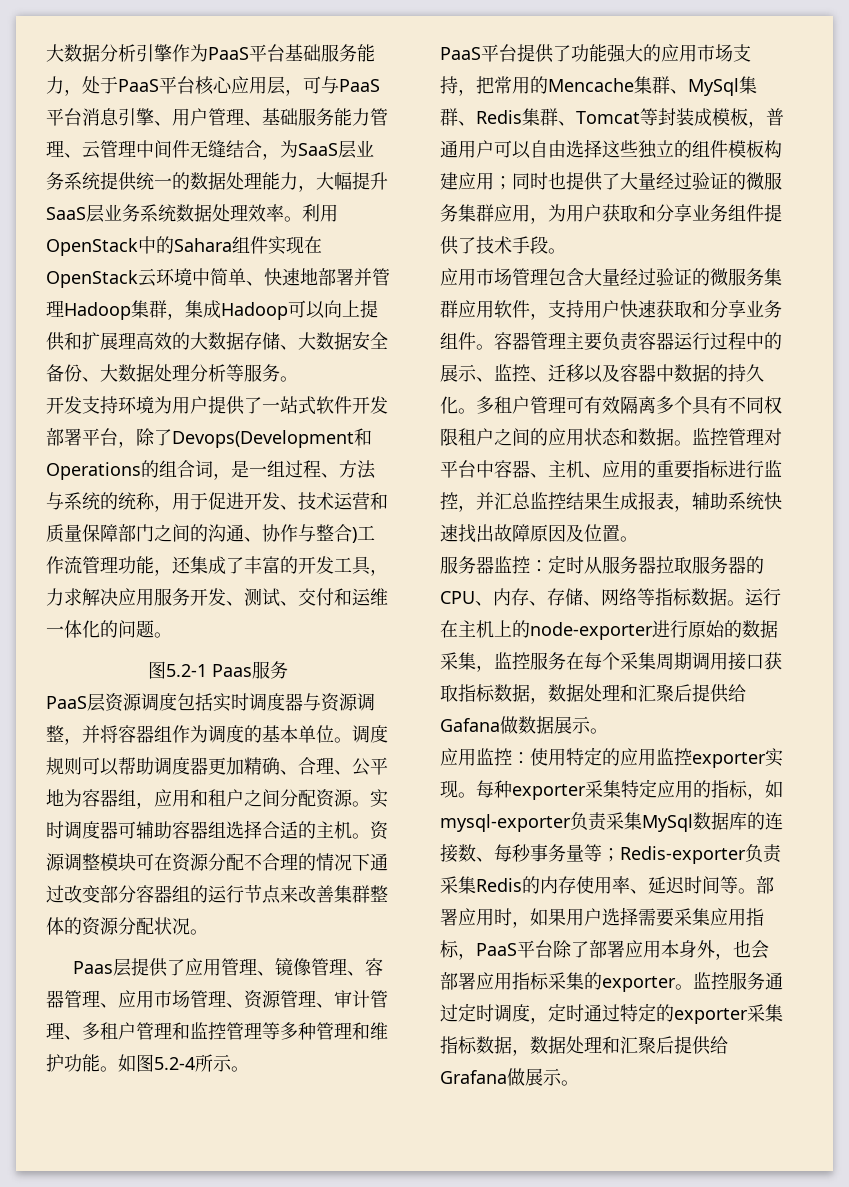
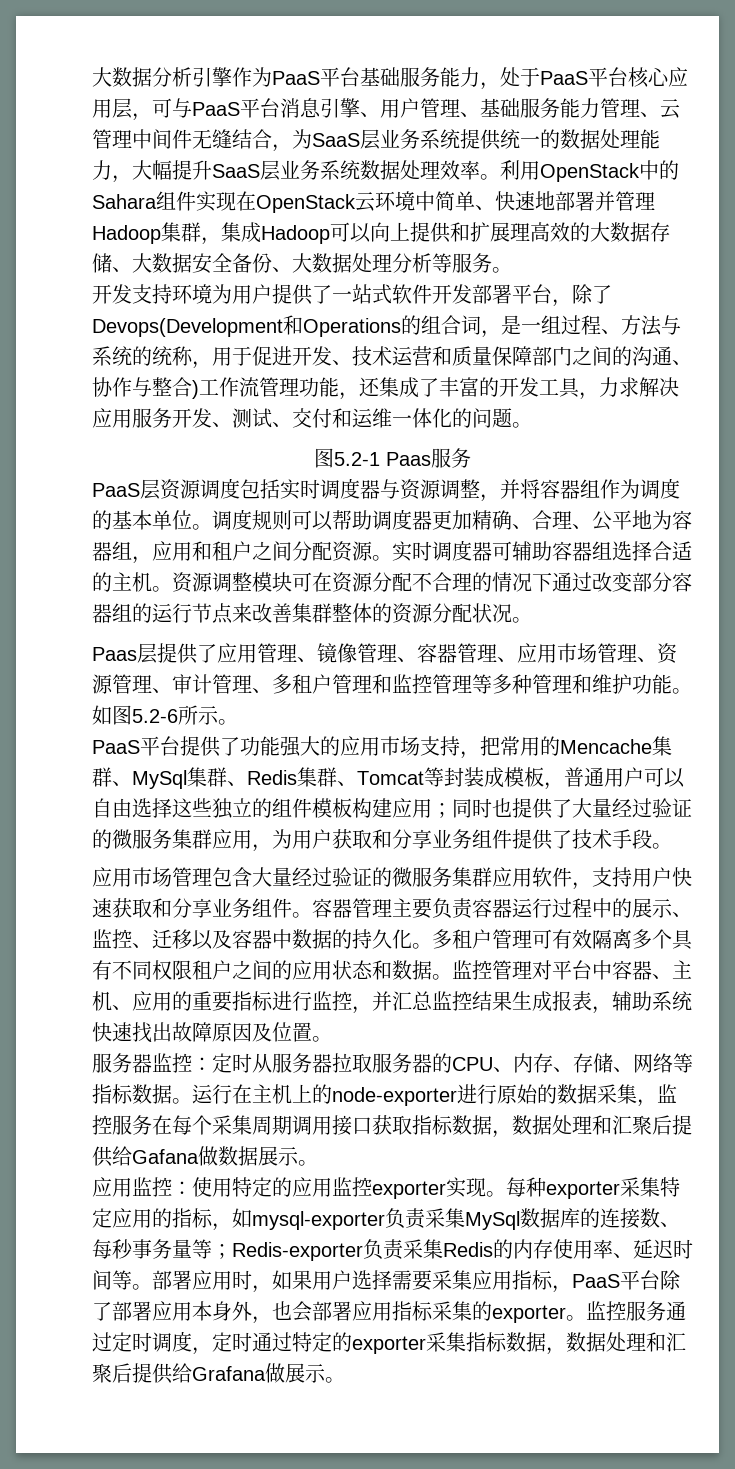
- 如图5.2-4所示。
+ 如图5.2-6所示。

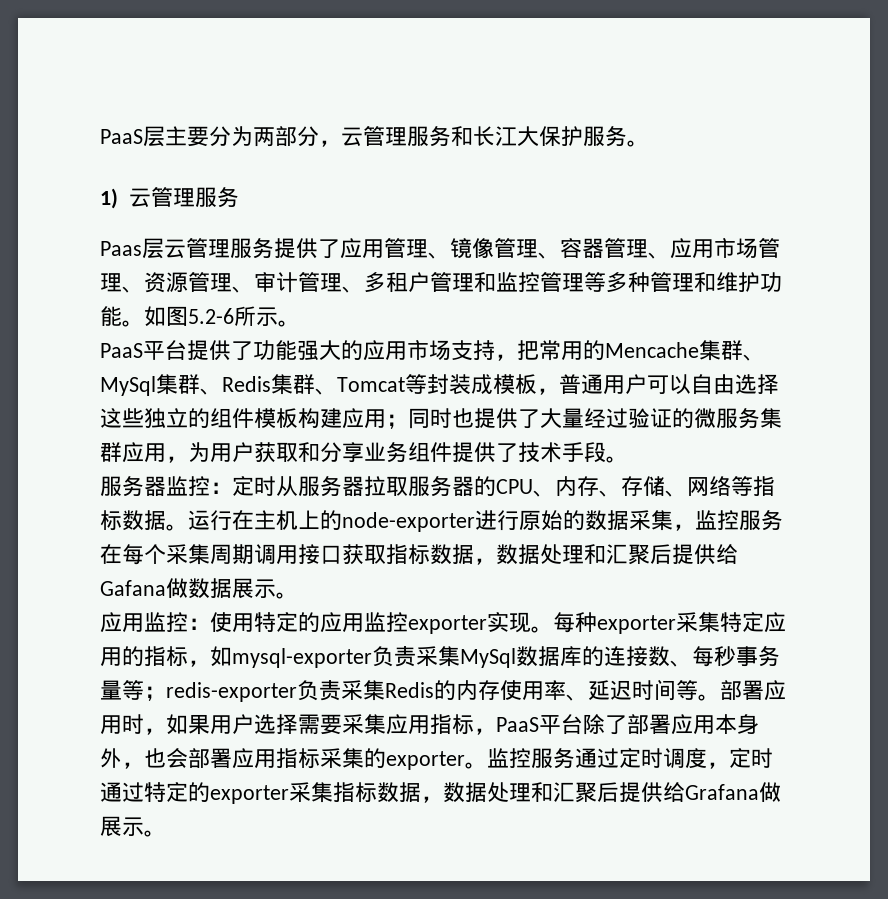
- 大数据分析引擎作为PaaS平台基础服务能力，处于PaaS平台核心应用层，可与PaaS平台消息引擎、用户管理、基础服务能力管理、云管理中间件无缝结合，为SaaS层业务系统提供统一的数据处理能力，大幅提升SaaS层业务系统数据处理效率。利用OpenStack中的Sahara组件实现在OpenStack云环境中简单、快速地部署并管理Hadoop集群，集成Hadoop可以向上提供和扩展理高效的大数据存储、大数据安全备份、大数据处理分析等服务。
- 开发支持环境为用户提供了一站式软件开发部署平台，除了Devops(Development和Operations的组合词，是一组过程、方法与系统的统称，用于促进开发、技术运营和质量保障部门之间的沟通、协作与整合)工作流管理功能，还集成了丰富的开发工具，力求解决应用服务开发、测试、交付和运维一体化的问题。
- 图5.2-1 Paas服务
- PaaS层资源调度包括实时调度器与资源调整，并将容器组作为调度的基本单位。调度规则可以帮助调度器更加精确、合理、公平地为容器组，应用和租户之间分配资源。实时调度器可辅助容器组选择合适的主机。资源调整模块可在资源分配不合理的情况下通过改变部分容器组的运行节点来改善集群整体的资源分配状况。
+ PaaS层主要分为两部分，云管理服务和长江大保护服务。
+ 1)云管理服务
- Paas层提供了应用管理、镜像管理、容器管理、应用市场管理、资源管理、审计管理、多租户管理和监控管理等多种管理和维护功能。
+ Paas层云管理服务提供了应用管理、镜像管理、容器管理、应用市场管理、资源管理、审计管理、多租户管理和监控管理等多种管理和维护功能。
- 应用市场管理包含大量经过验证的微服务集群应用软件，支持用户快速获取和分享业务组件。容器管理主要负责容器运行过程中的展示、监控、迁移以及容器中数据的持久化。多租户管理可有效隔离多个具有不同权限租户之间的应用状态和数据。监控管理对平台中容器、主机、应用的重要指标进行监控，并汇总监控结果生成报表，辅助系统快速找出故障原因及位置。
- 每种exporter采集特定应用的指标，如mysql-exporter负责采集MySql数据库的连接数、每秒事务量等；Redis-exporter负责采集Redis的内存使用率、延迟时间等。
+ 每种exporter采集特定应用的指标，如mysql-exporter负责采集MySql数据库的连接数、每秒事务量等；redis-exporter负责采集Redis的内存使用率、延迟时间等。

